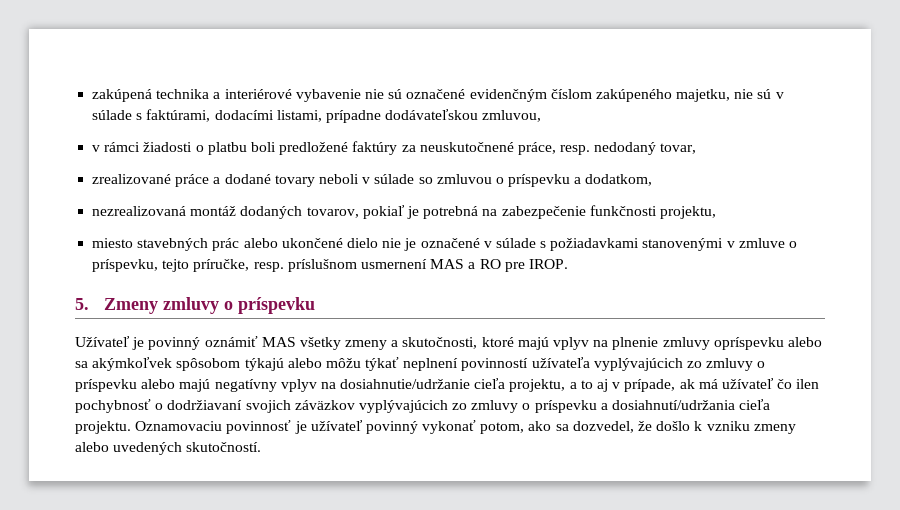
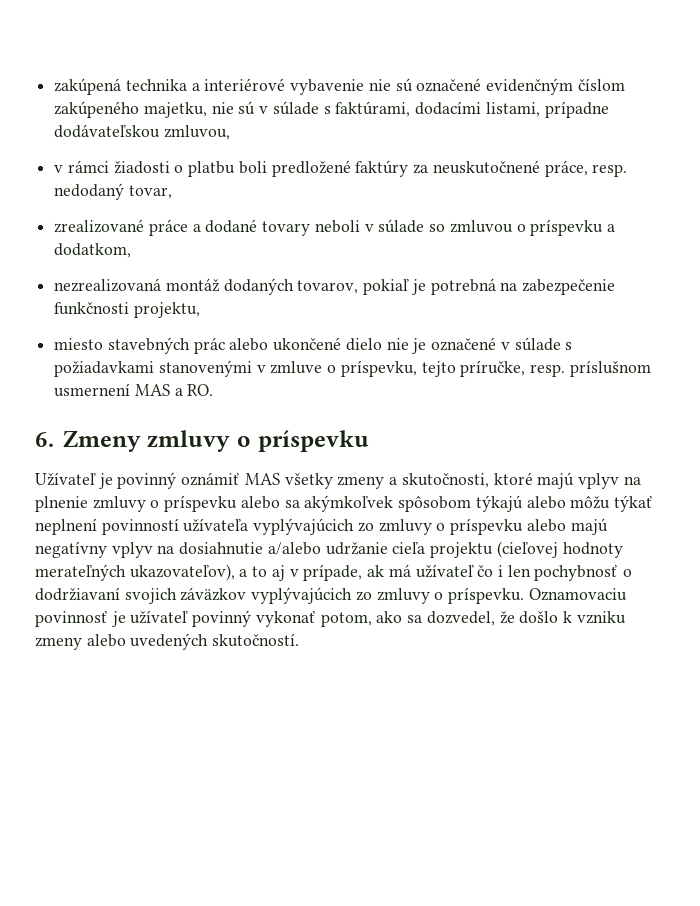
- miesto stavebných prác alebo ukončené dielo nie je označené v súlade s požiadavkami stanovenými v zmluve o príspevku, tejto príručke, resp. príslušnom usmernení MAS a RO pre IROP.
- 5. Zmeny zmluvy o príspevku
+ miesto stavebných prác alebo ukončené dielo nie je označené v súlade s požiadavkami stanovenými v zmluve o príspevku, tejto príručke, resp. príslušnom usmernení MAS a RO.
+ 6. Zmeny zmluvy o príspevku
- Užívateľ je povinný oznámiť MAS všetky zmeny a skutočnosti, ktoré majú vplyv na plnenie zmluvy opríspevku alebo sa akýmkoľvek spôsobom týkajú alebo môžu týkať neplnení povinností užívateľa vyplývajúcich zo zmluvy o príspevku alebo majú negatívny vplyv na dosiahnutie/udržanie cieľa projektu, a to aj v prípade, ak má užívateľ čo ilen pochybnosť o dodržiavaní svojich záväzkov vyplývajúcich zo zmluvy o príspevku a dosiahnutí/udržania cieľa projektu.
+ Užívateľ je povinný oznámiť MAS všetky zmeny a skutočnosti, ktoré majú vplyv na plnenie zmluvy o príspevku alebo sa akýmkoľvek spôsobom týkajú alebo môžu týkať neplnení povinností užívateľa vyplývajúcich zo zmluvy o príspevku alebo majú negatívny vplyv na dosiahnutie a/alebo udržanie cieľa projektu (cieľovej hodnoty merateľných ukazovateľov), a to aj v prípade, ak má užívateľ čo i len pochybnosť o dodržiavaní svojich záväzkov vyplývajúcich zo zmluvy o príspevku.

